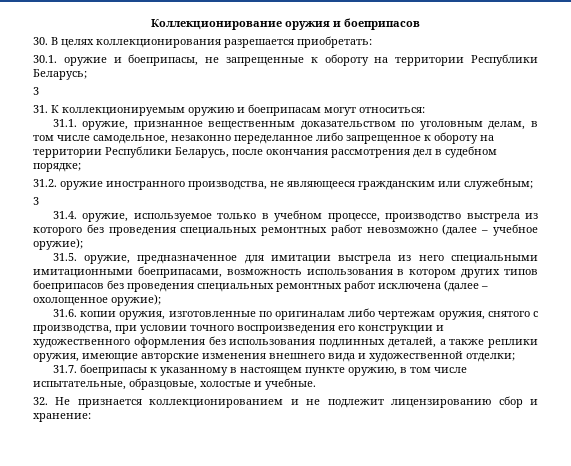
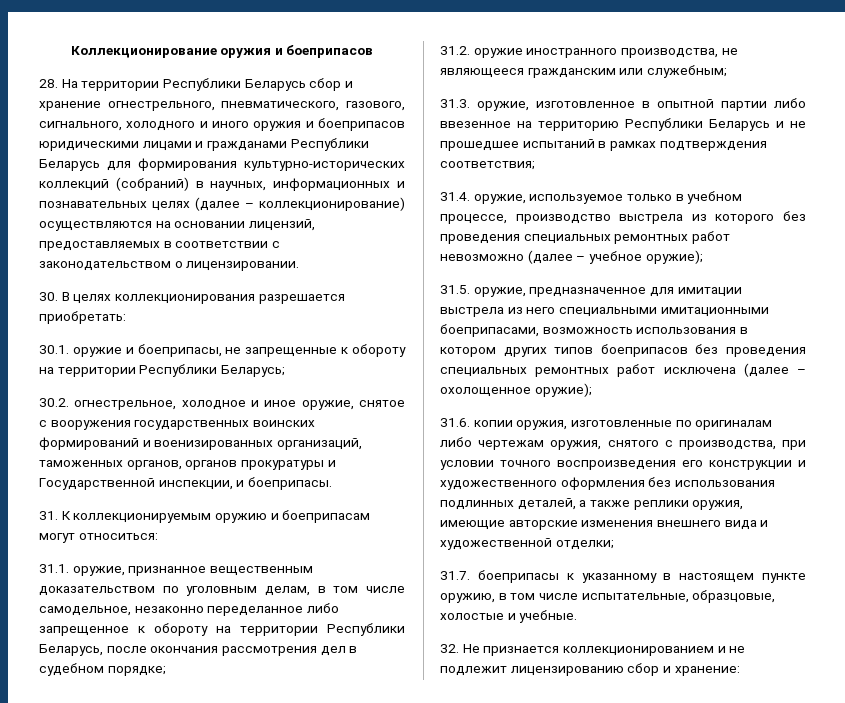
+ 28. На территории Республики Беларусь сбор и хранение огнестрельного, пневматического, газового, сигнального, холодного и иного оружия и боеприпасов юридическими лицами и гражданами Республики Беларусь для формирования культурно-исторических коллекций (собраний) в научных, информационных и познавательных целях (далее – коллекционирование) осуществляются на основании лицензий, предоставляемых в соответствии с законодательством о лицензировании.
  30.1. оружие и боеприпасы, не запрещенные к обороту на территории Республики Беларусь;
- 3
+ 30.2. огнестрельное, холодное и иное оружие, снятое с вооружения государственных воинских формирований и военизированных организаций, таможенных органов, органов прокуратуры и Государственной инспекции, и боеприпасы.
  31.2. оружие иностранного производства, не являющееся гражданским или служебным;
- 3
+ 31.3. оружие, изготовленное в опытной партии либо ввезенное на территорию Республики Беларусь и не прошедшее испытаний в рамках подтверждения соответствия;

